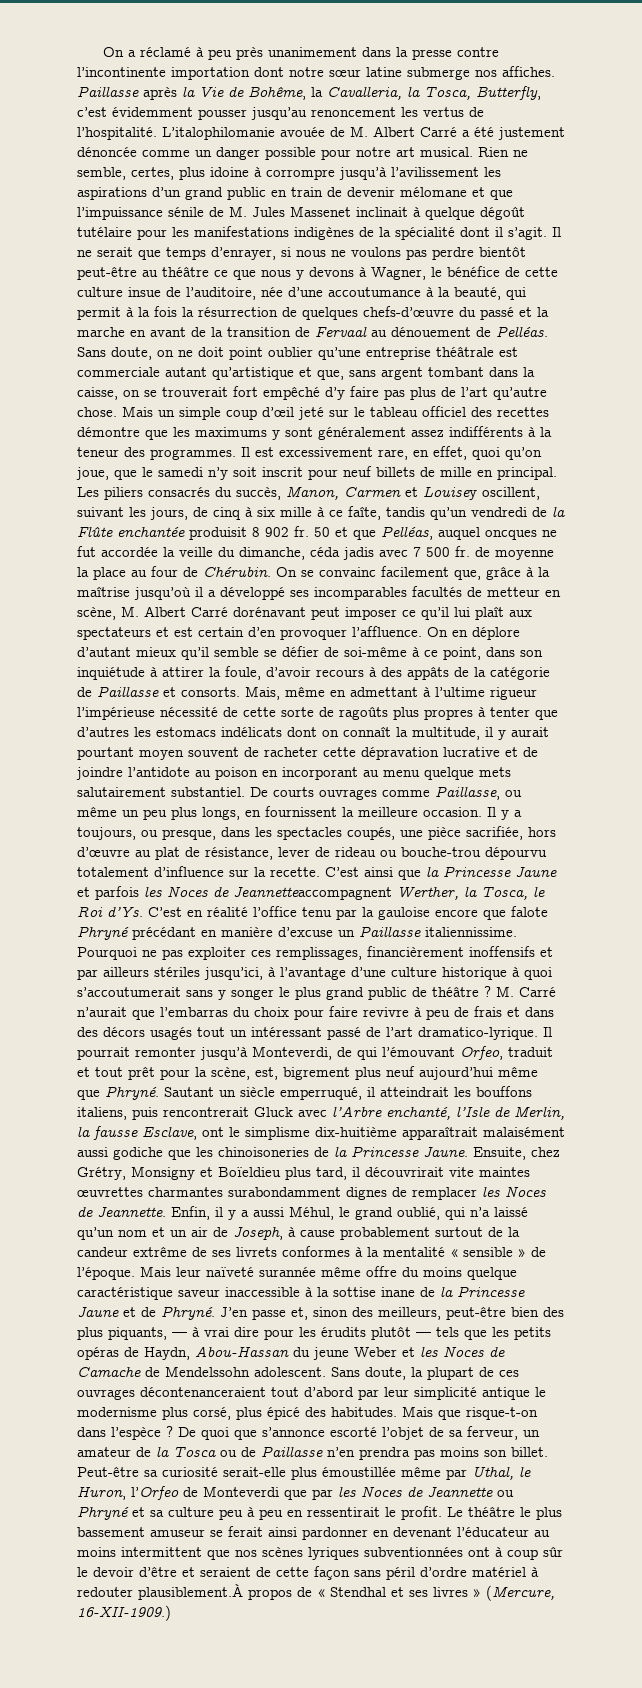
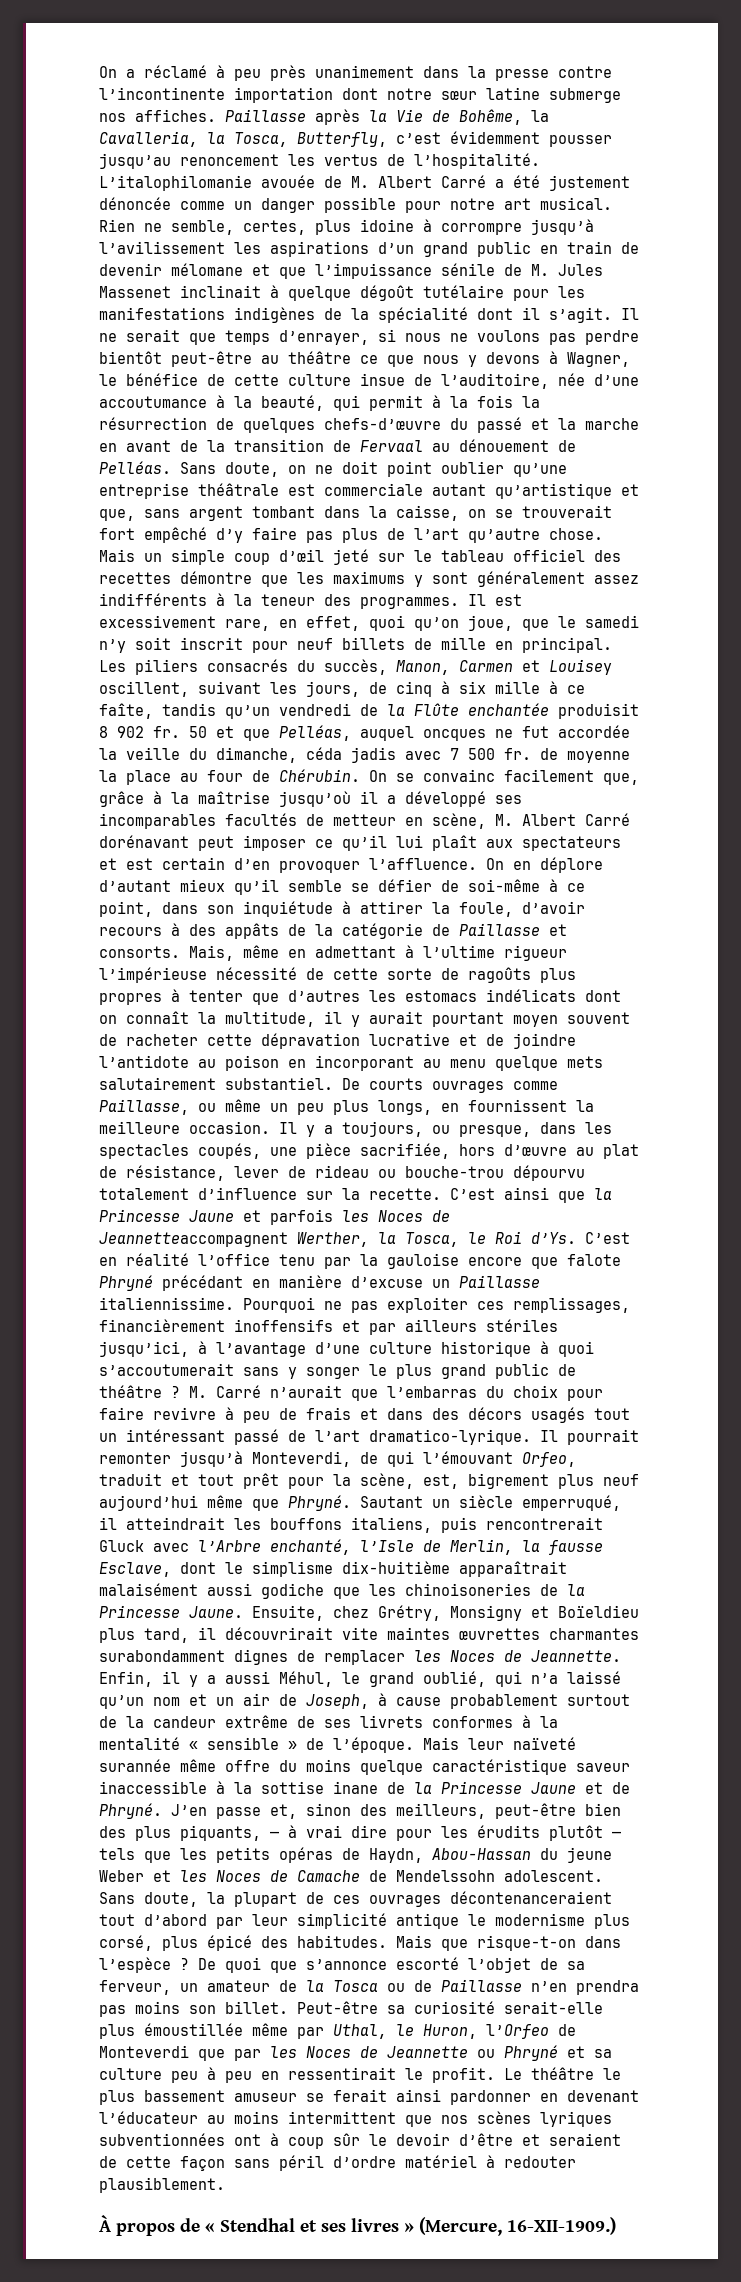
- Sautant un siècle emperruqué, il atteindrait les bouffons italiens, puis rencontrerait Gluck avec l’Arbre enchanté, l’Isle de Merlin, la fausse Esclave, ont le simplisme dix-huitième apparaîtrait malaisément aussi godiche que les chinoisoneries de la Princesse Jaune.
+ Sautant un siècle emperruqué, il atteindrait les bouffons italiens, puis rencontrerait Gluck avec l’Arbre enchanté, l’Isle de Merlin, la fausse Esclave, dont le simplisme dix-huitième apparaîtrait malaisément aussi godiche que les chinoisoneries de la Princesse Jaune.
- Le théâtre le plus bassement amuseur se ferait ainsi pardonner en devenant l’éducateur au moins intermittent que nos scènes lyriques subventionnées ont à coup sûr le devoir d’être et seraient de cette façon sans péril d’ordre matériel à redouter plausiblement.À propos de « Stendhal et ses livres » (Mercure, 16-XII-1909.)
+ Le théâtre le plus bassement amuseur se ferait ainsi pardonner en devenant l’éducateur au moins intermittent que nos scènes lyriques subventionnées ont à coup sûr le devoir d’être et seraient de cette façon sans péril d’ordre matériel à redouter plausiblement.
+ À propos de « Stendhal et ses livres » (Mercure, 16-XII-1909.)

